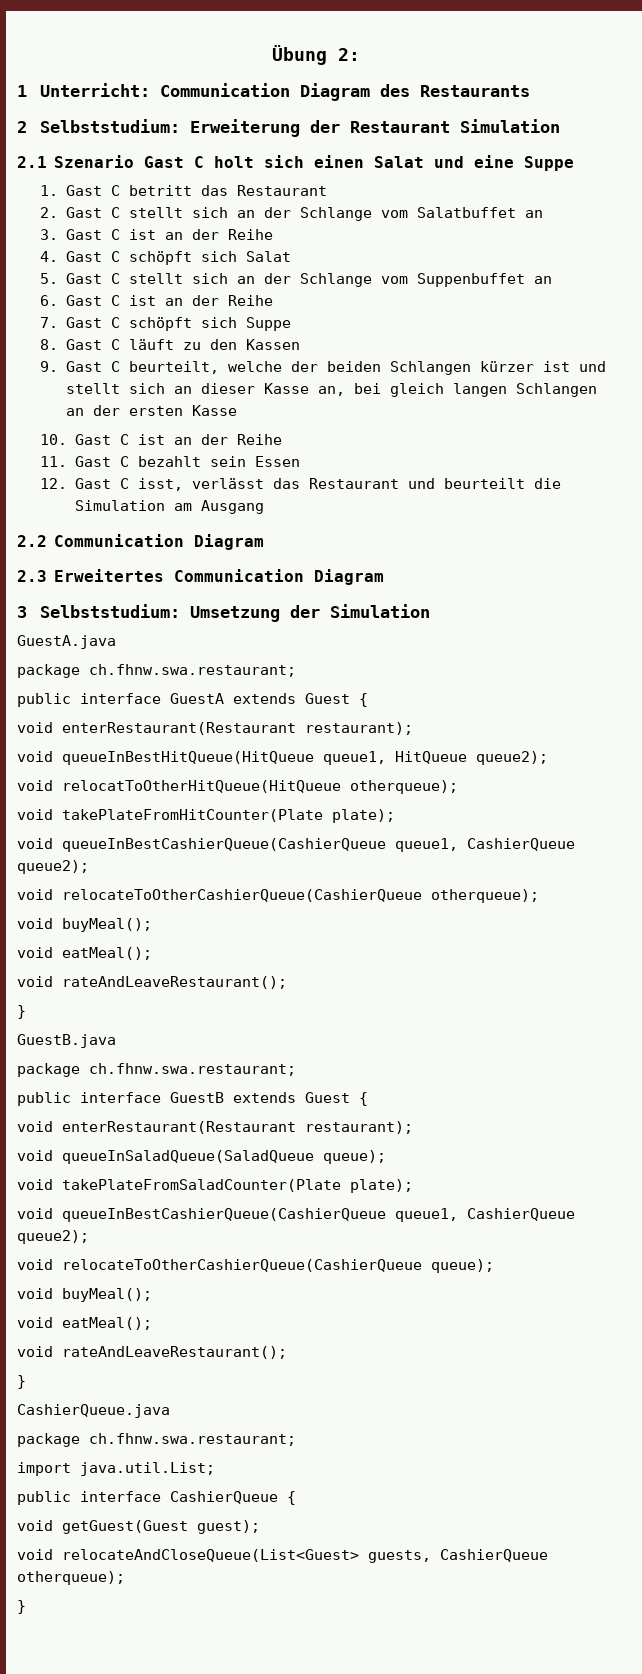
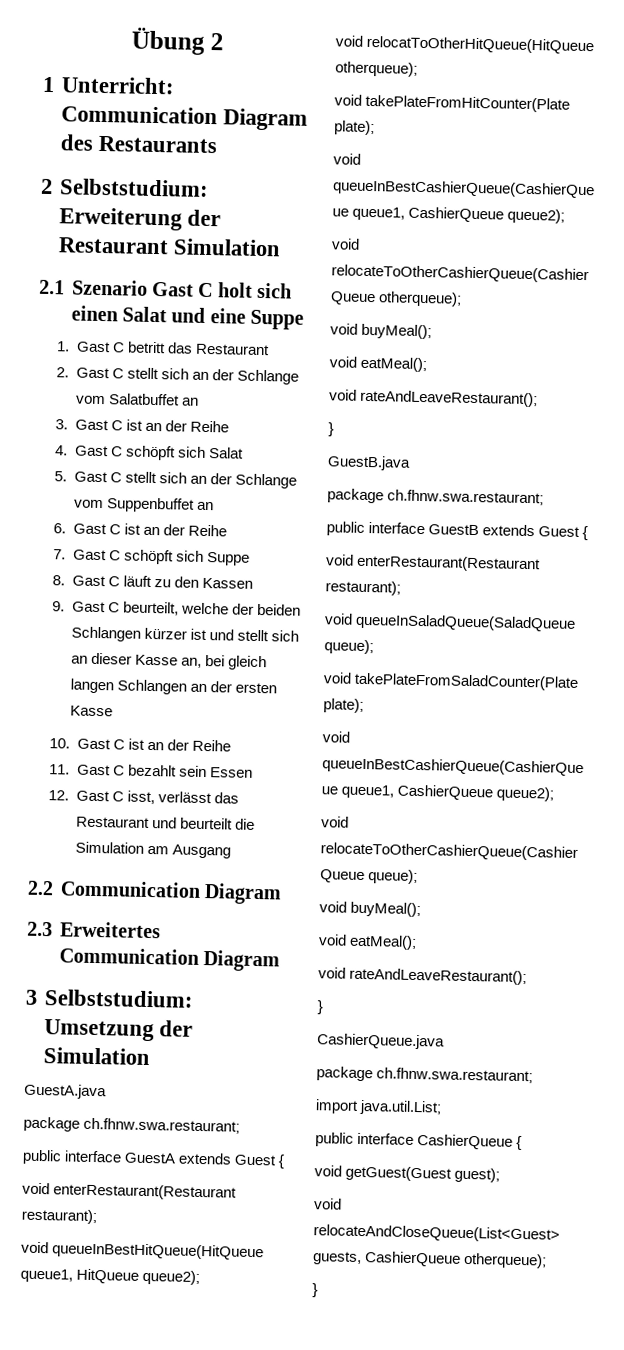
- Übung 2:
+ Übung 2

